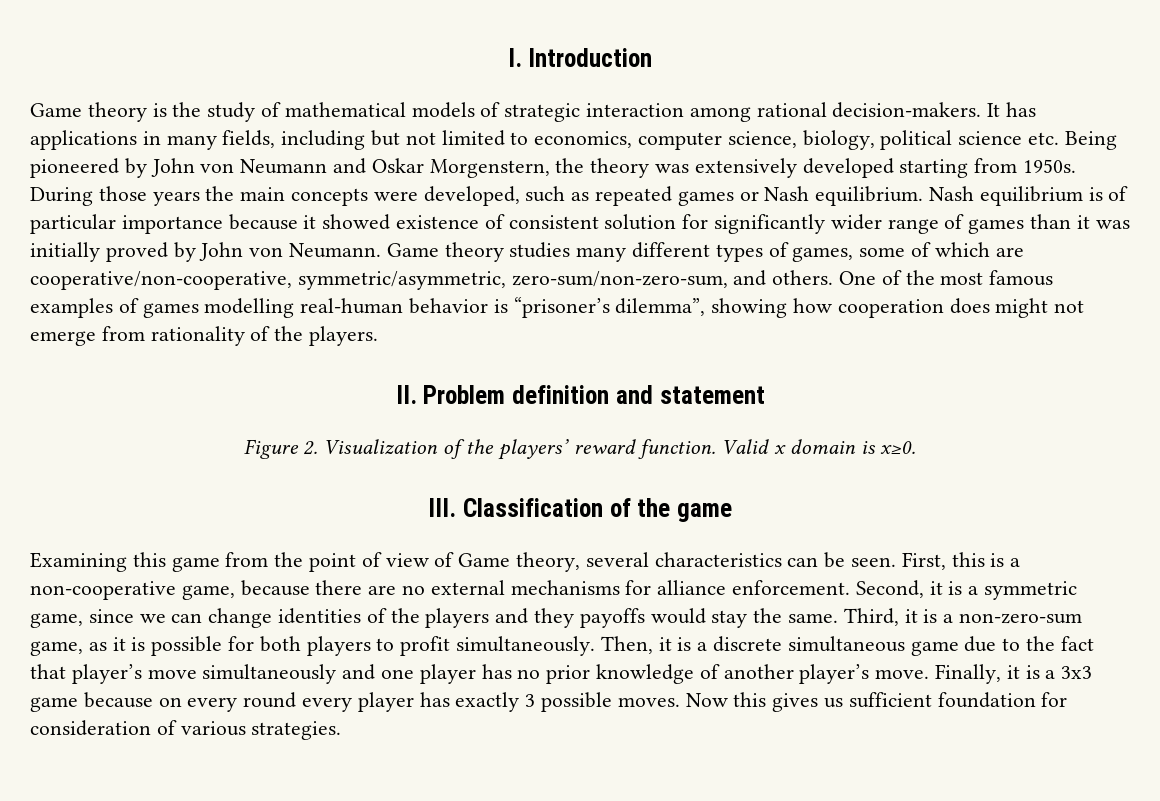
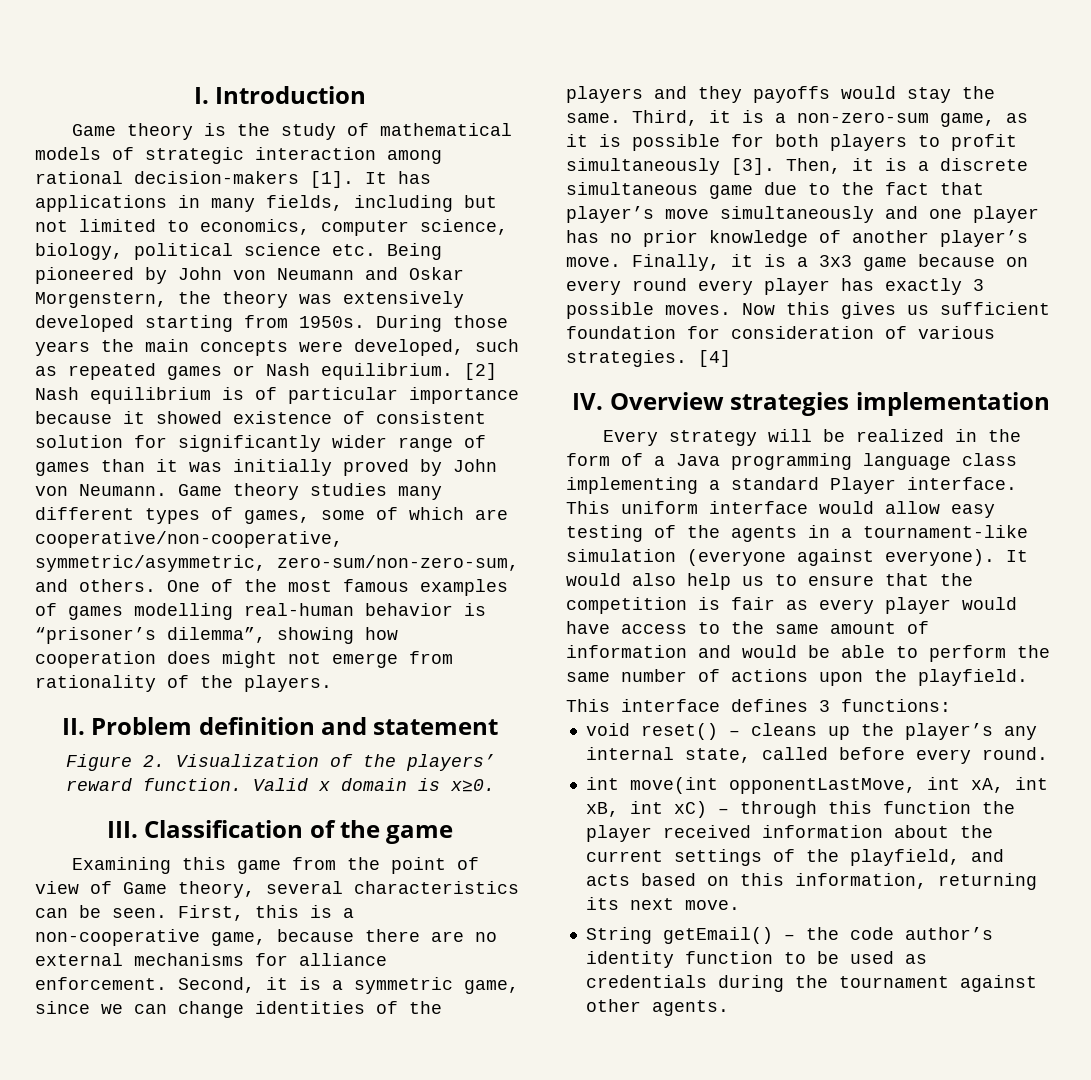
- Game theory is the study of mathematical models of strategic interaction among rational decision-makers.
+ Game theory is the study of mathematical models of strategic interaction among rational decision-makers [1].
- Nash equilibrium is of particular importance because it showed existence of consistent solution for significantly wider range of games than it was initially proved by John von Neumann.
+ [2] Nash equilibrium is of particular importance because it showed existence of consistent solution for significantly wider range of games than it was initially proved by John von Neumann.
- Third, it is a non-zero-sum game, as it is possible for both players to profit simultaneously.
+ Third, it is a non-zero-sum game, as it is possible for both players to profit simultaneously [3].
+ [4]
+ IV. Overview strategies implementation
+ Every strategy will be realized in the form of a Java programming language class implementing a standard Player interface. This uniform interface would allow easy testing of the agents in a tournament-like simulation (everyone against everyone). It would also help us to ensure that the competition is fair as every player would have access to the same amount of information and would be able to perform the same number of actions upon the playfield.
+ This interface defines 3 functions:
+ void reset() – cleans up the player’s any internal state, called before every round.
+ int move(int opponentLastMove, int xA, int xB, int xC) – through this function the player received information about the current settings of the playfield, and acts based on this information, returning its next move.
+ String getEmail() – the code author’s identity function to be used as credentials during the tournament against other agents.

